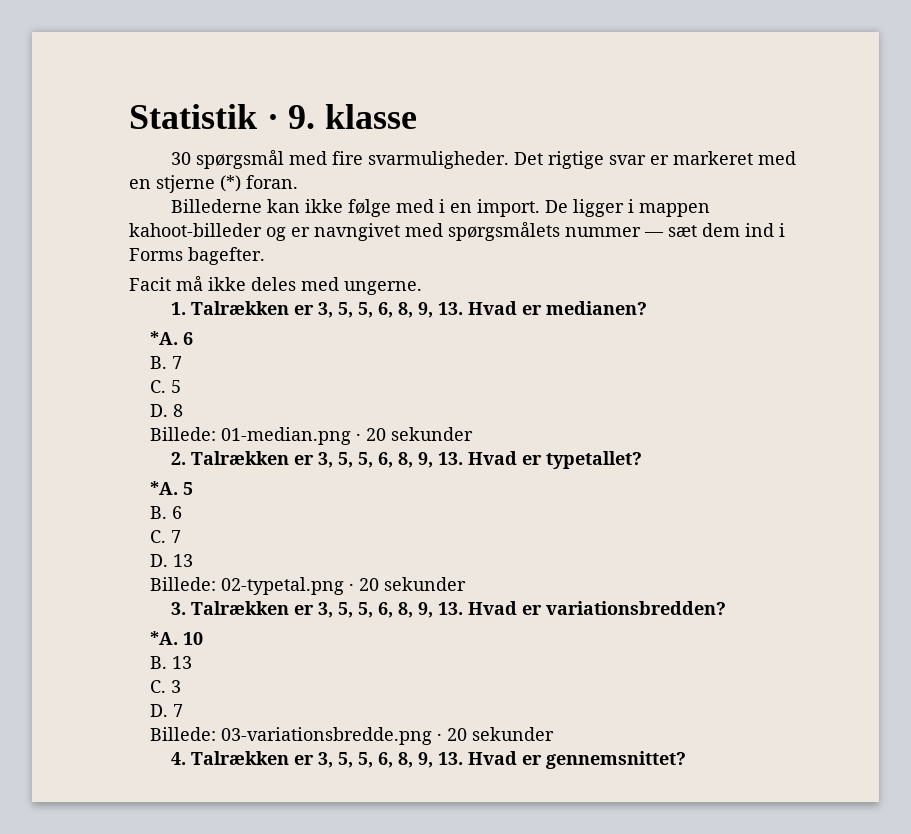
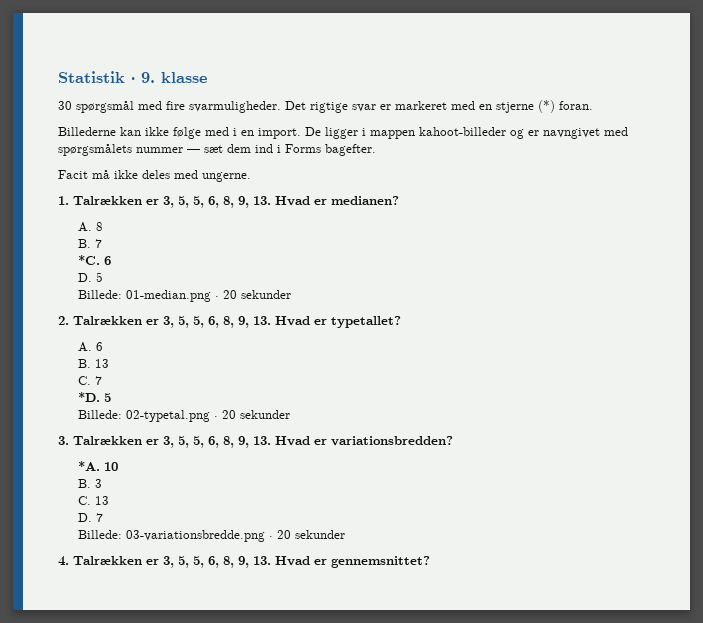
- *A. 6
+ A. 8
- C. 5
- D. 8
+ *C. 6
+ D. 5
- *A. 5
- B. 6
+ A. 6
+ B. 13
- D. 13
+ *D. 5
- B. 13
- C. 3
+ B. 3
+ C. 13

